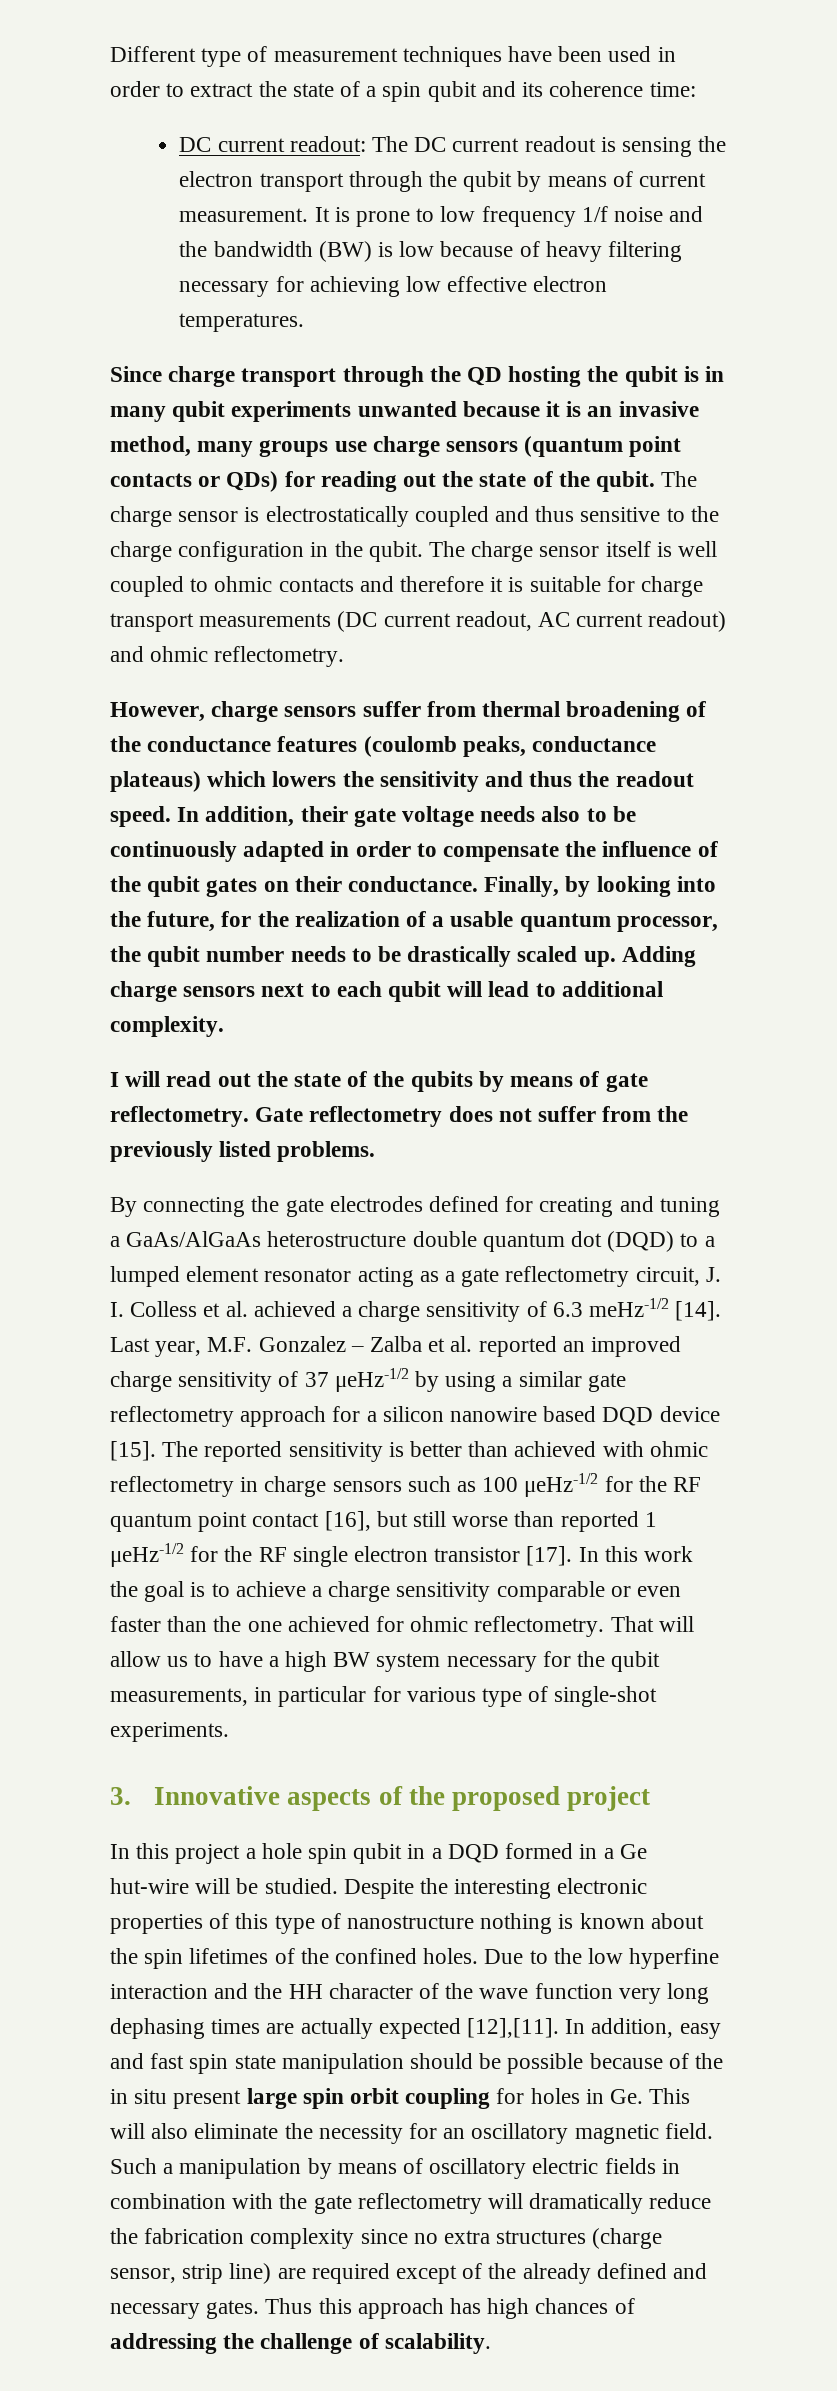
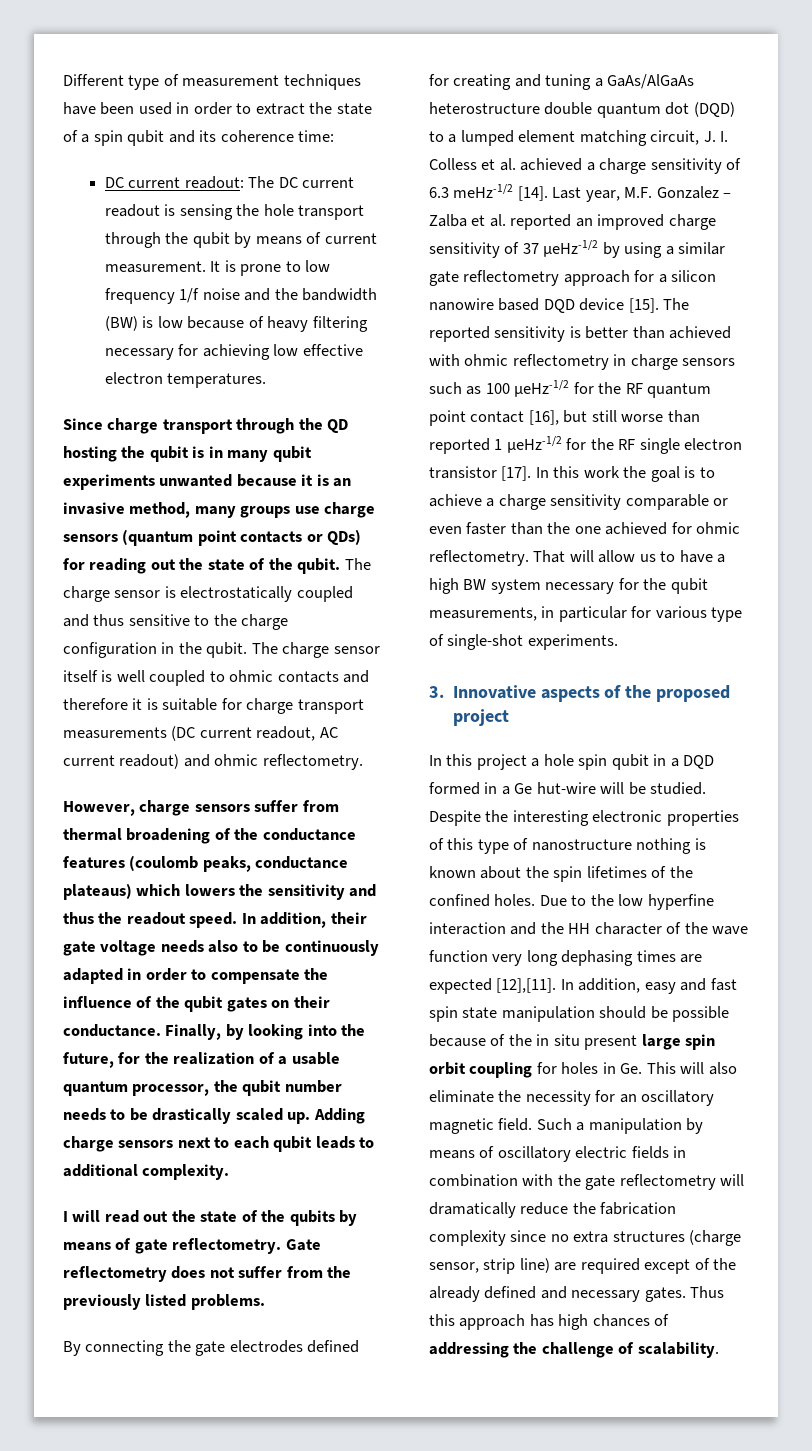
- DC current readout: The DC current readout is sensing the electron transport through the qubit by means of current measurement.
+ DC current readout: The DC current readout is sensing the hole transport through the qubit by means of current measurement.
- Adding charge sensors next to each qubit will lead to additional complexity.
+ Adding charge sensors next to each qubit leads to additional complexity.
- By connecting the gate electrodes defined for creating and tuning a GaAs/AlGaAs heterostructure double quantum dot (DQD) to a lumped element resonator acting as a gate reflectometry circuit, J. I. Colless et al. achieved a charge sensitivity of 6.3 meHz-1/2 [14].
+ By connecting the gate electrodes defined for creating and tuning a GaAs/AlGaAs heterostructure double quantum dot (DQD) to a lumped element matching circuit, J. I. Colless et al. achieved a charge sensitivity of 6.3 meHz-1/2 [14].
- Due to the low hyperfine interaction and the HH character of the wave function very long dephasing times are actually expected [12],[11].
+ Due to the low hyperfine interaction and the HH character of the wave function very long dephasing times are expected [12],[11].

